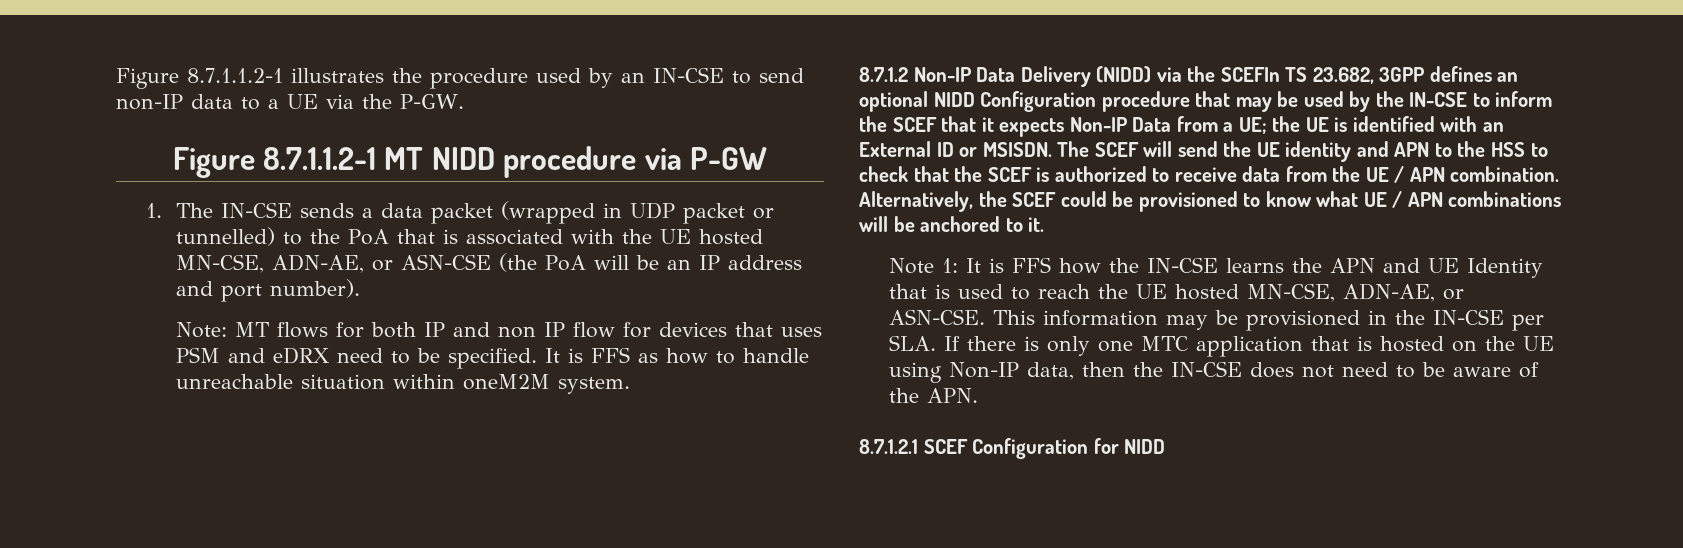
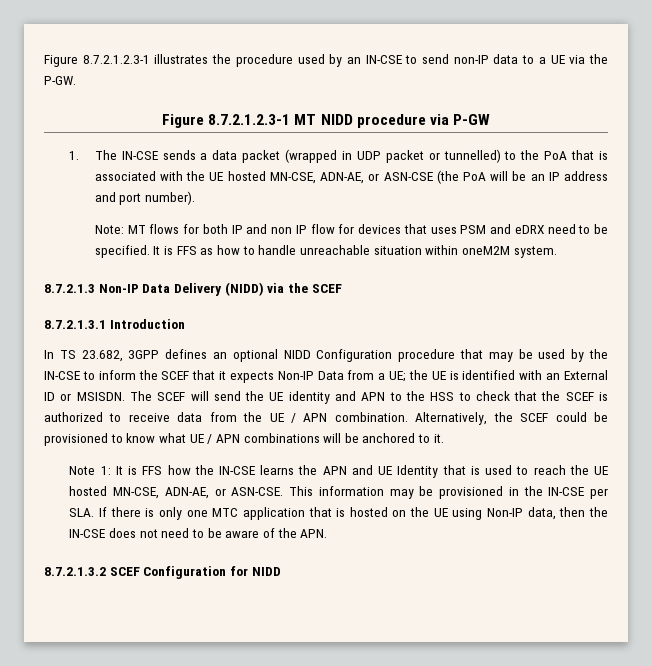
- Figure 8.7.1.1.2-1 illustrates the procedure used by an IN-CSE to send non-IP data to a UE via the P-GW.
+ Figure 8.7.2.1.2.3-1 illustrates the procedure used by an IN-CSE to send non-IP data to a UE via the P-GW.
- Figure 8.7.1.1.2-1 MT NIDD procedure via P-GW
+ Figure 8.7.2.1.2.3-1 MT NIDD procedure via P-GW
- 8.7.1.2 Non-IP Data Delivery (NIDD) via the SCEFIn TS 23.682, 3GPP defines an optional NIDD Configuration procedure that may be used by the IN-CSE to inform the SCEF that it expects Non-IP Data from a UE; the UE is identified with an External ID or MSISDN.
+ 8.7.2.1.3 Non-IP Data Delivery (NIDD) via the SCEF
+ 8.7.2.1.3.1 Introduction
+ In TS 23.682, 3GPP defines an optional NIDD Configuration procedure that may be used by the IN-CSE to inform the SCEF that it expects Non-IP Data from a UE; the UE is identified with an External ID or MSISDN.
- 8.7.1.2.1 SCEF Configuration for NIDD
+ 8.7.2.1.3.2 SCEF Configuration for NIDD

